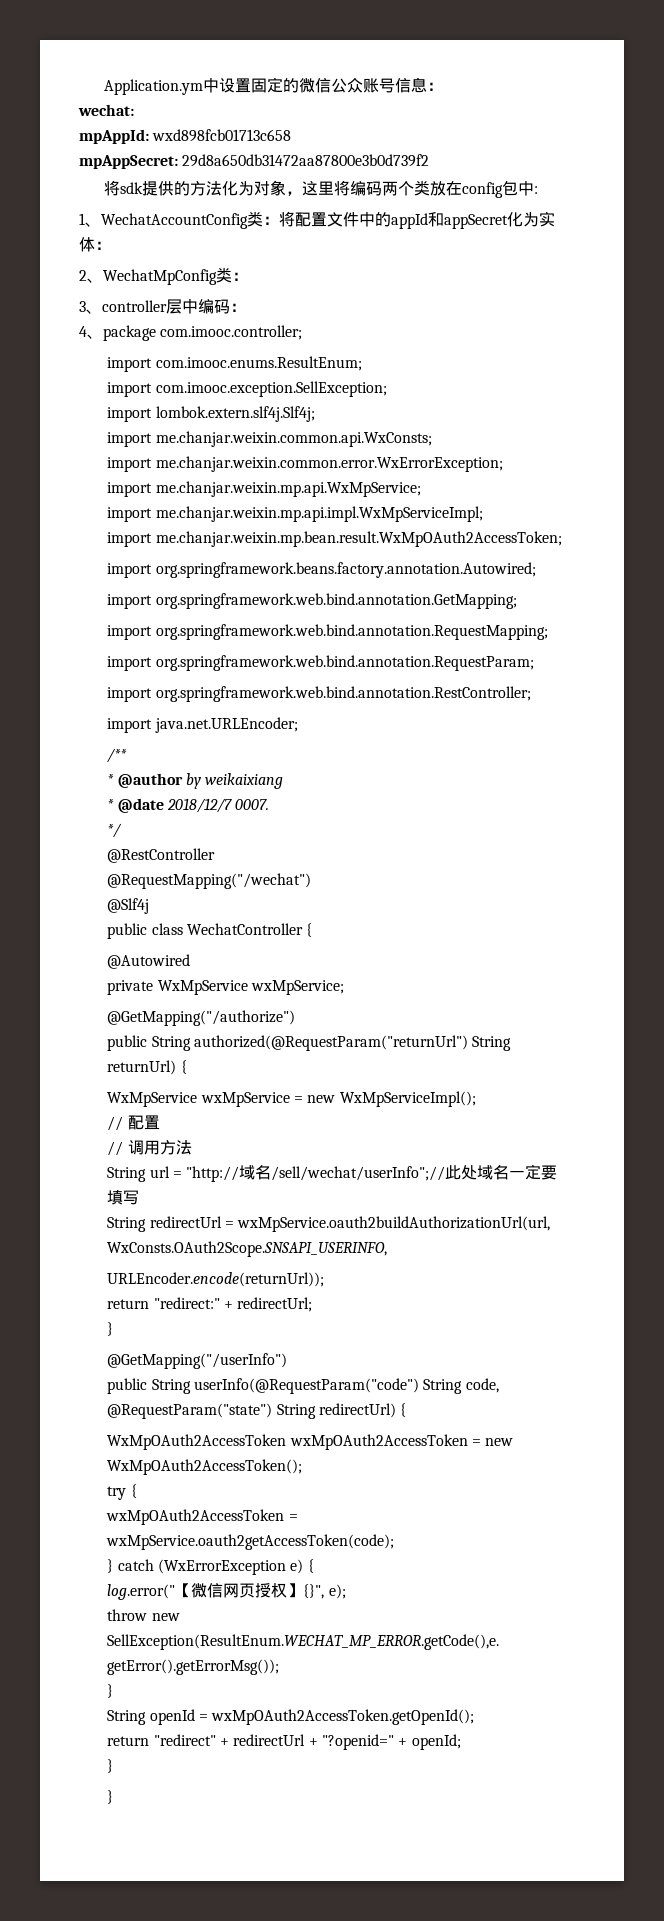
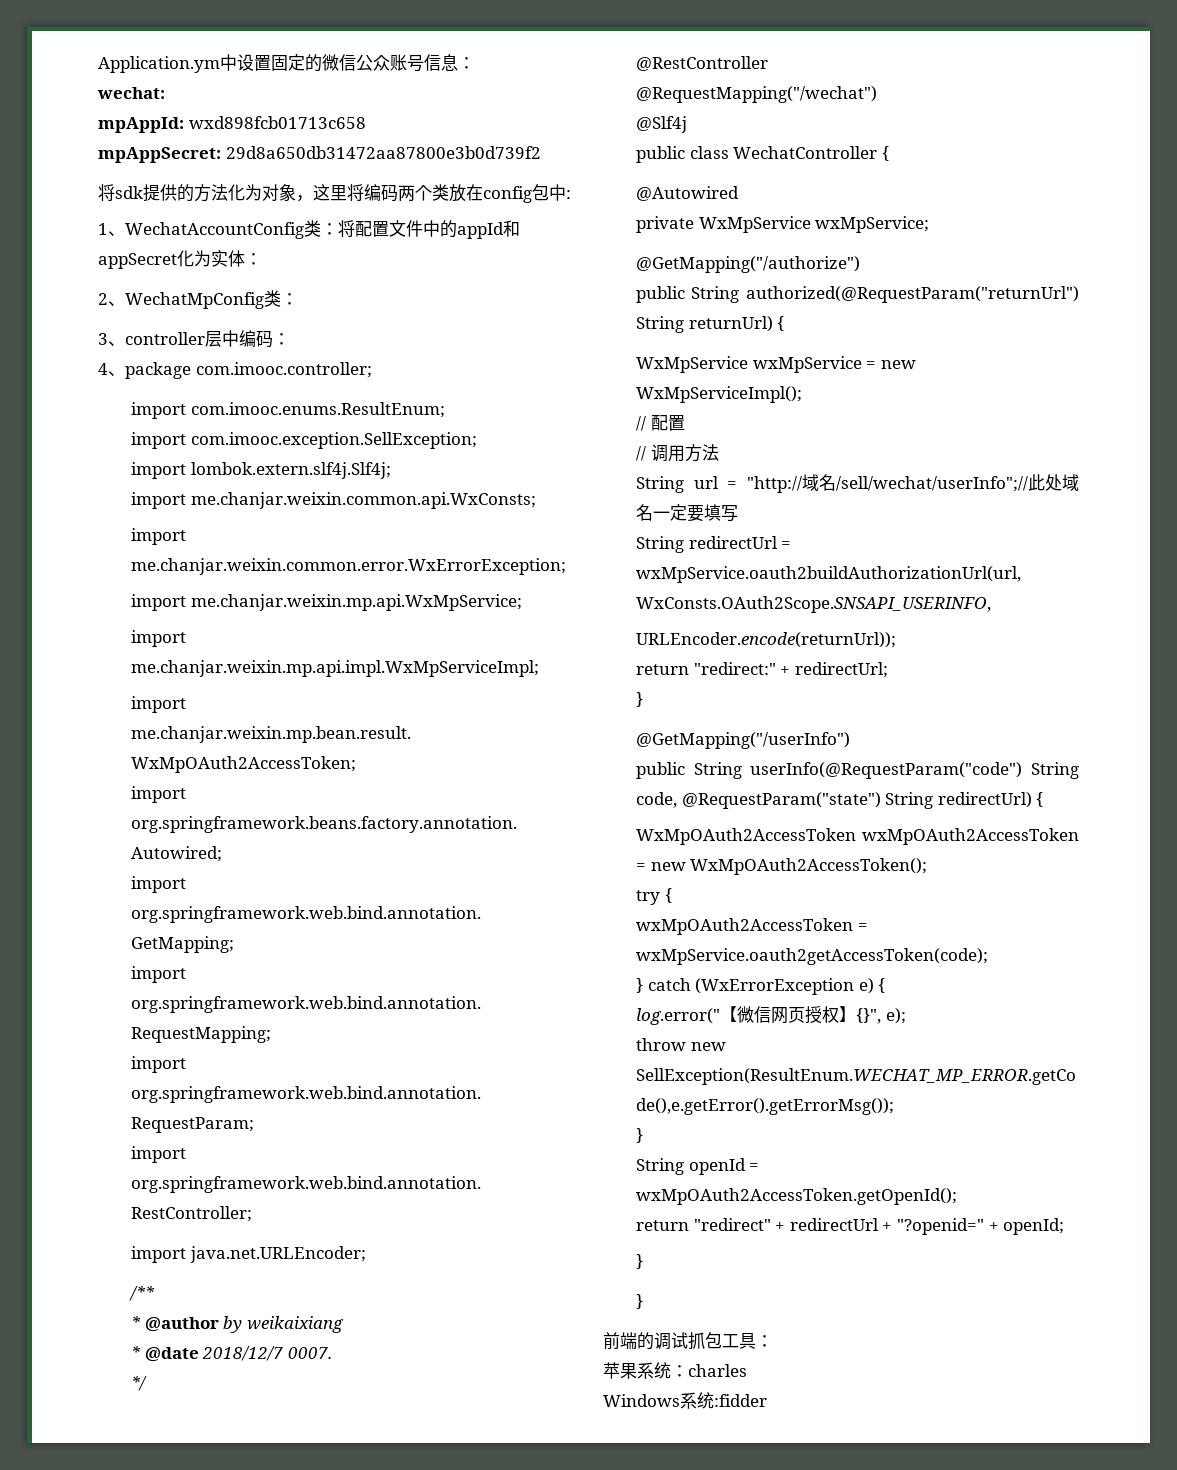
+ 前端的调试抓包工具：
+ 苹果系统：charles
+ Windows系统:fidder

